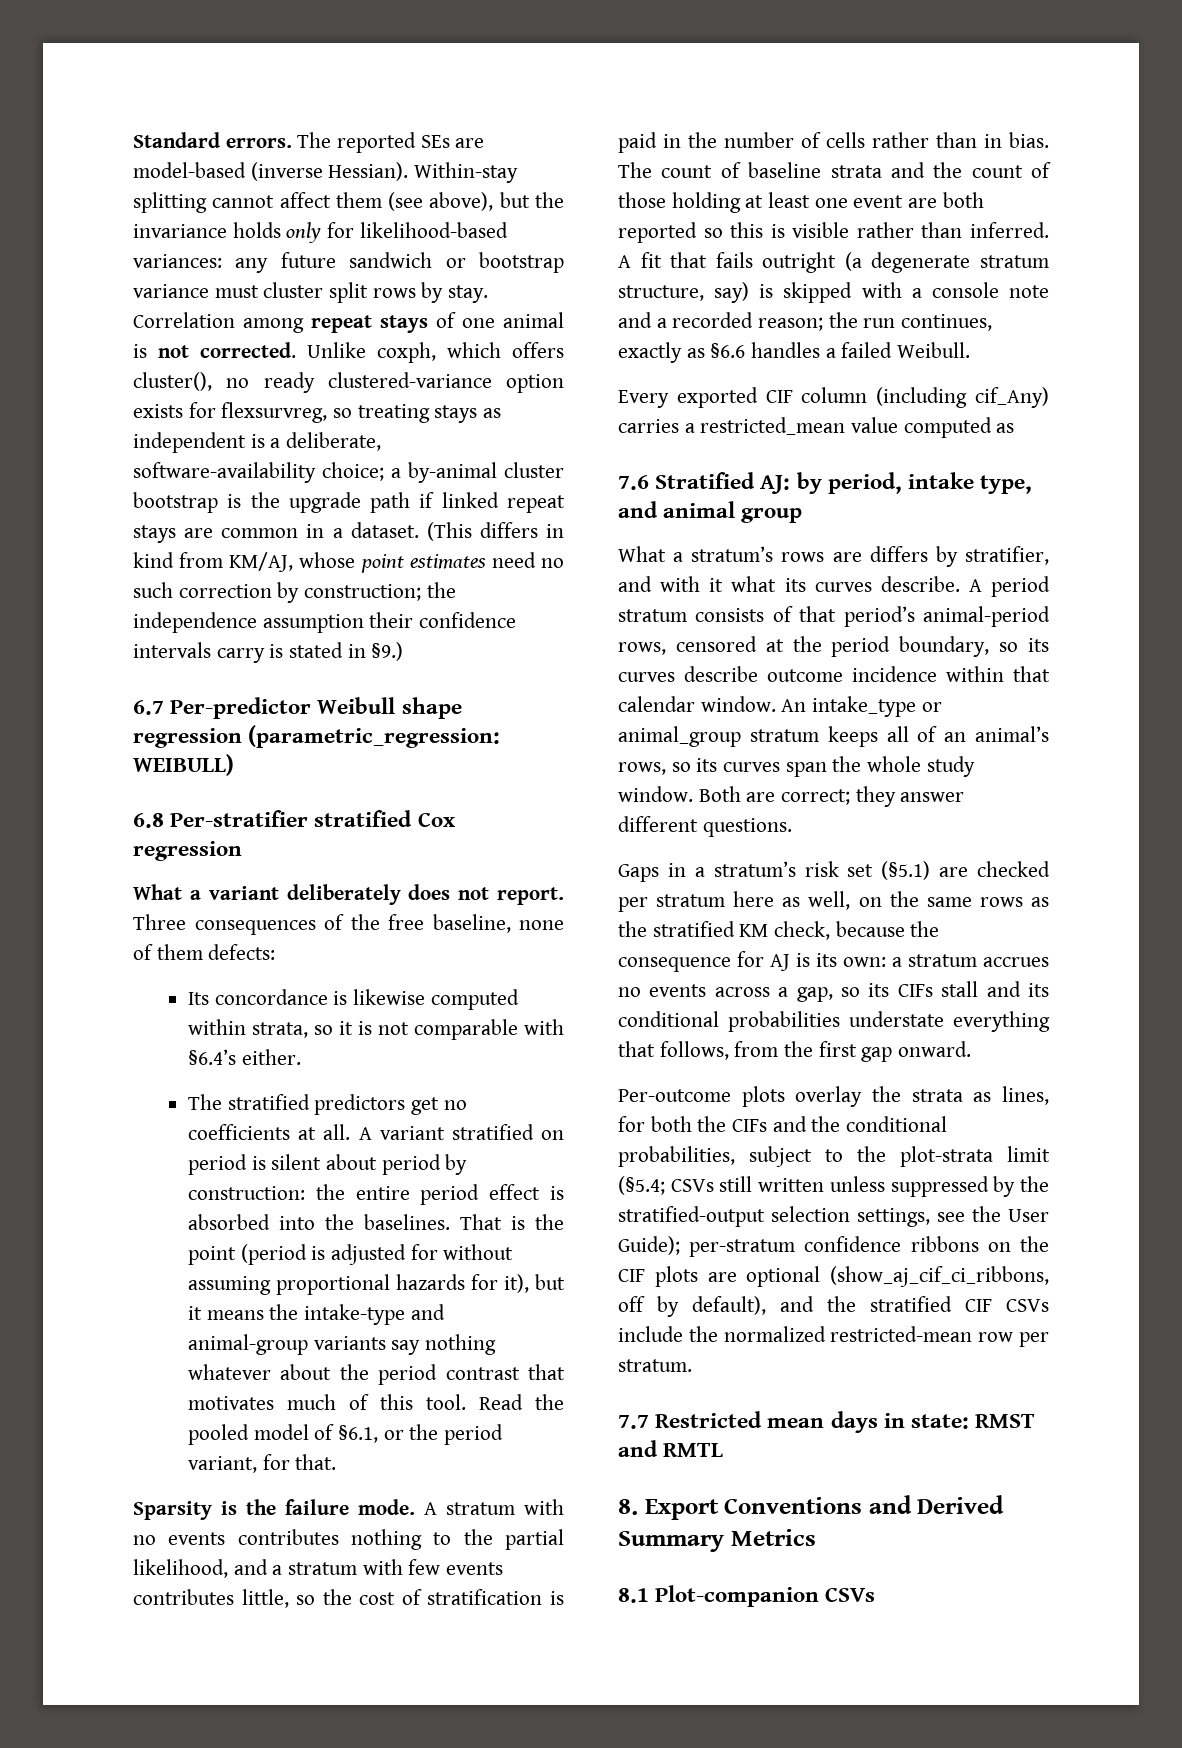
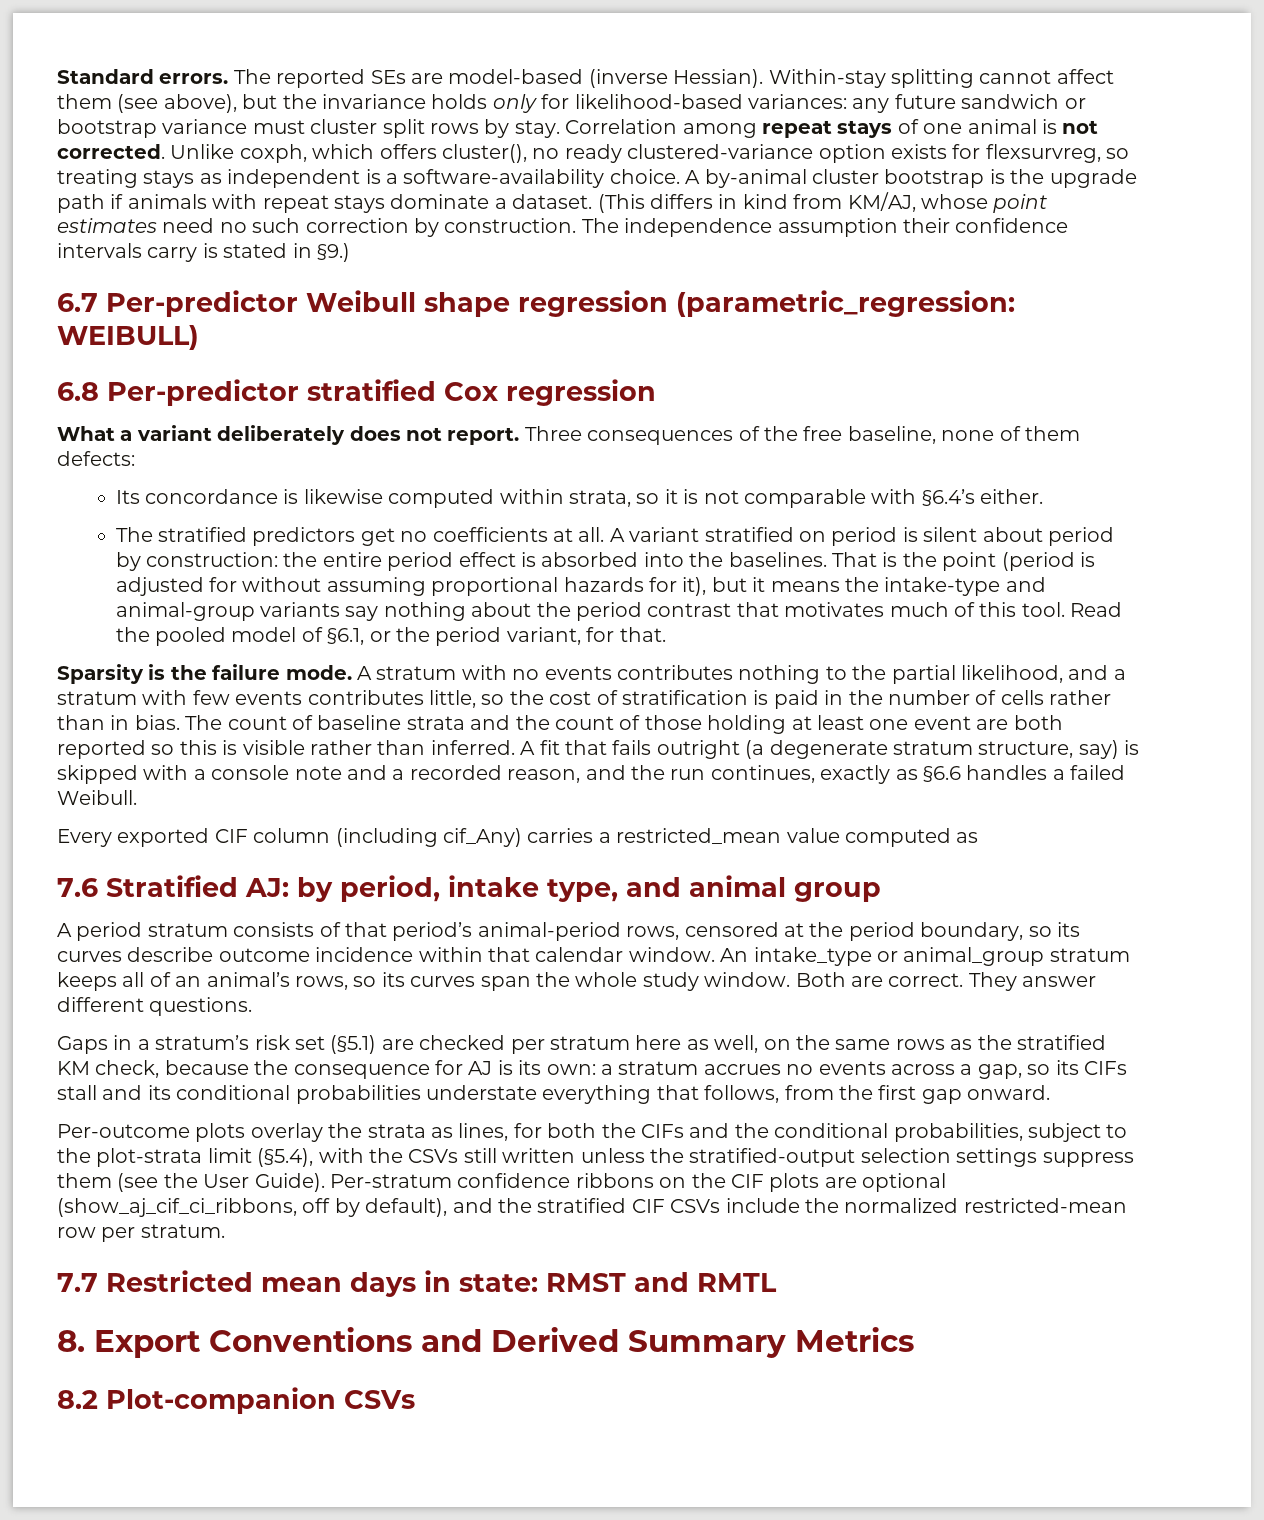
- Unlike coxph, which offers cluster(), no ready clustered-variance option exists for flexsurvreg, so treating stays as independent is a deliberate, software-availability choice; a by-animal cluster bootstrap is the upgrade path if linked repeat stays are common in a dataset.
+ Unlike coxph, which offers cluster(), no ready clustered-variance option exists for flexsurvreg, so treating stays as independent is a software-availability choice. A by-animal cluster bootstrap is the upgrade path if animals with repeat stays dominate a dataset.
- (This differs in kind from KM/AJ, whose point estimates need no such correction by construction; the independence assumption their confidence intervals carry is stated in §9.)
+ (This differs in kind from KM/AJ, whose point estimates need no such correction by construction. The independence assumption their confidence intervals carry is stated in §9.)
- 6.8 Per-stratifier stratified Cox regression
+ 6.8 Per-predictor stratified Cox regression
- That is the point (period is adjusted for without assuming proportional hazards for it), but it means the intake-type and animal-group variants say nothing whatever about the period contrast that motivates much of this tool.
+ That is the point (period is adjusted for without assuming proportional hazards for it), but it means the intake-type and animal-group variants say nothing about the period contrast that motivates much of this tool.
- A fit that fails outright (a degenerate stratum structure, say) is skipped with a console note and a recorded reason; the run continues, exactly as §6.6 handles a failed Weibull.
+ A fit that fails outright (a degenerate stratum structure, say) is skipped with a console note and a recorded reason, and the run continues, exactly as §6.6 handles a failed Weibull.
- What a stratum’s rows are differs by stratifier, and with it what its curves describe.
- Both are correct; they answer different questions.
+ Both are correct. They answer different questions.
- Per-outcome plots overlay the strata as lines, for both the CIFs and the conditional probabilities, subject to the plot-strata limit (§5.4; CSVs still written unless suppressed by the stratified-output selection settings, see the User Guide); per-stratum confidence ribbons on the CIF plots are optional (show_aj_cif_ci_ribbons, off by default), and the stratified CIF CSVs include the normalized restricted-mean row per stratum.
+ Per-outcome plots overlay the strata as lines, for both the CIFs and the conditional probabilities, subject to the plot-strata limit (§5.4), with the CSVs still written unless the stratified-output selection settings suppress them (see the User Guide). Per-stratum confidence ribbons on the CIF plots are optional (show_aj_cif_ci_ribbons, off by default), and the stratified CIF CSVs include the normalized restricted-mean row per stratum.
- 8.1 Plot-companion CSVs
+ 8.2 Plot-companion CSVs

